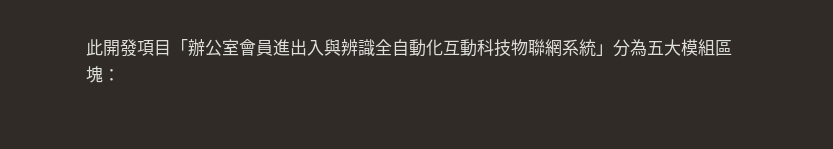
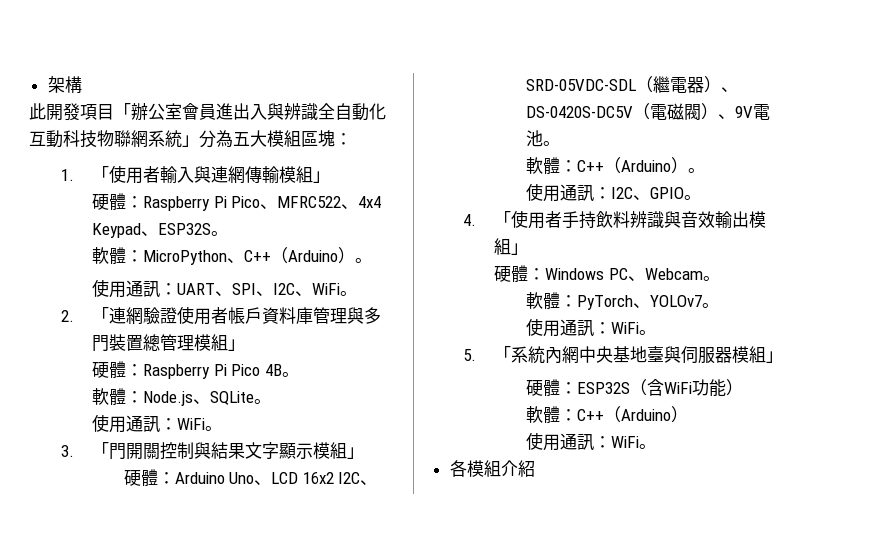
+ 架構
+ 1.「使用者輸入與連網傳輸模組」
+ 硬體：Raspberry Pi Pico、MFRC522、4x4 Keypad、ESP32S。
+ 軟體：MicroPython、C++（Arduino）。
+ 使用通訊：UART、SPI、I2C、WiFi。
+ 2.「連網驗證使用者帳戶資料庫管理與多門裝置總管理模組」
+ 硬體：Raspberry Pi Pico 4B。
+ 軟體：Node.js、SQLite。
+ 使用通訊：WiFi。
+ 3.「門開關控制與結果文字顯示模組」
+ 硬體：Arduino Uno、LCD 16x2 I2C、SRD-05VDC-SDL（繼電器）、DS-0420S-DC5V（電磁閥）、9V電池。
+ 軟體：C++（Arduino）。
+ 使用通訊：I2C、GPIO。
+ 4.「使用者手持飲料辨識與音效輸出模組」
+ 硬體：Windows PC、Webcam。
+ 軟體：PyTorch、YOLOv7。
+ 使用通訊：WiFi。
+ 5.「系統內網中央基地臺與伺服器模組」
+ 硬體：ESP32S（含WiFi功能）
+ 軟體：C++（Arduino）
+ 使用通訊：WiFi。
+ 各模組介紹

